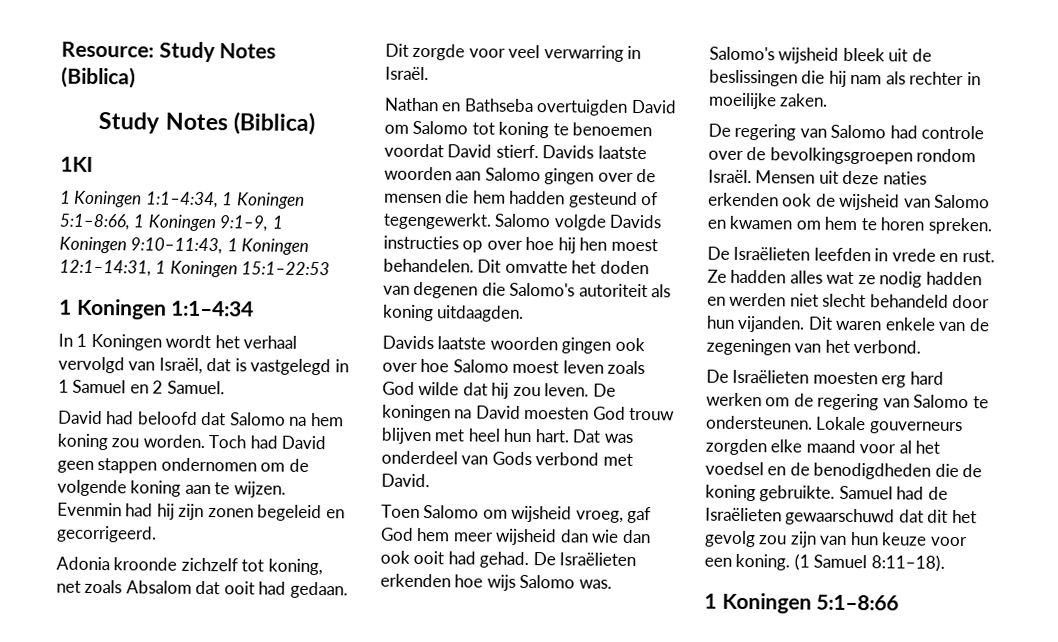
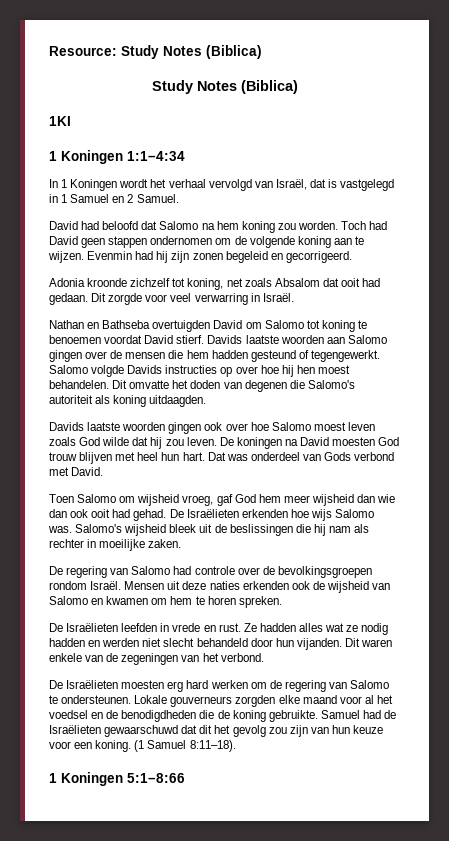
- 1 Koningen 1:1–4:34, 1 Koningen 5:1–8:66, 1 Koningen 9:1–9, 1 Koningen 9:10–11:43, 1 Koningen 12:1–14:31, 1 Koningen 15:1–22:53

